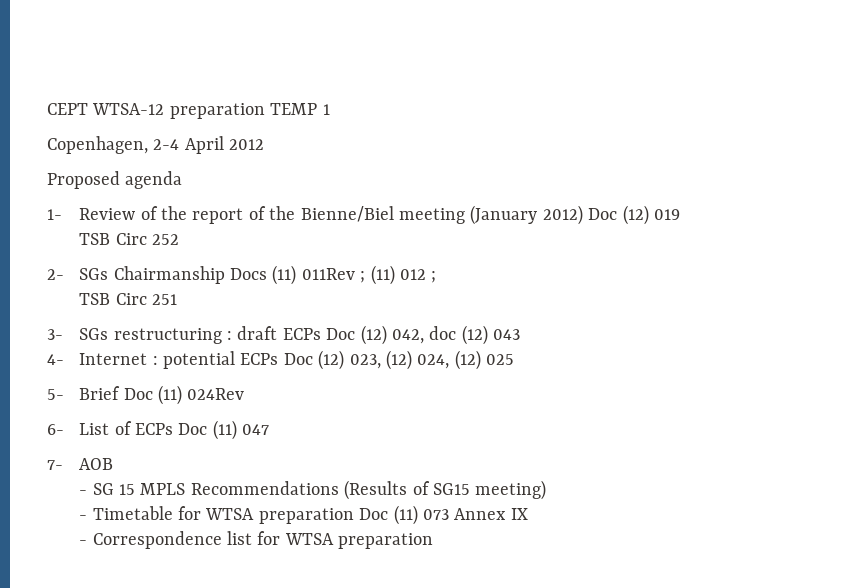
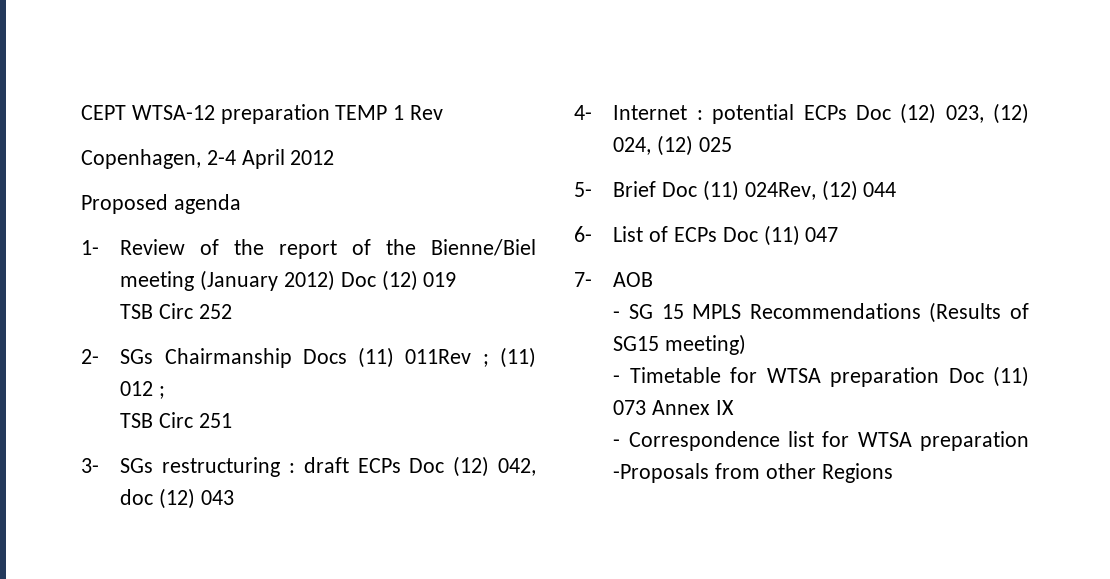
- CEPT WTSA-12 preparation TEMP 1
+ CEPT WTSA-12 preparation TEMP 1 Rev
- 5- Brief Doc (11) 024Rev
+ 5- Brief Doc (11) 024Rev, (12) 044
- - Correspondence list for WTSA preparation
+ - Correspondence list for WTSA preparation -Proposals from other Regions

